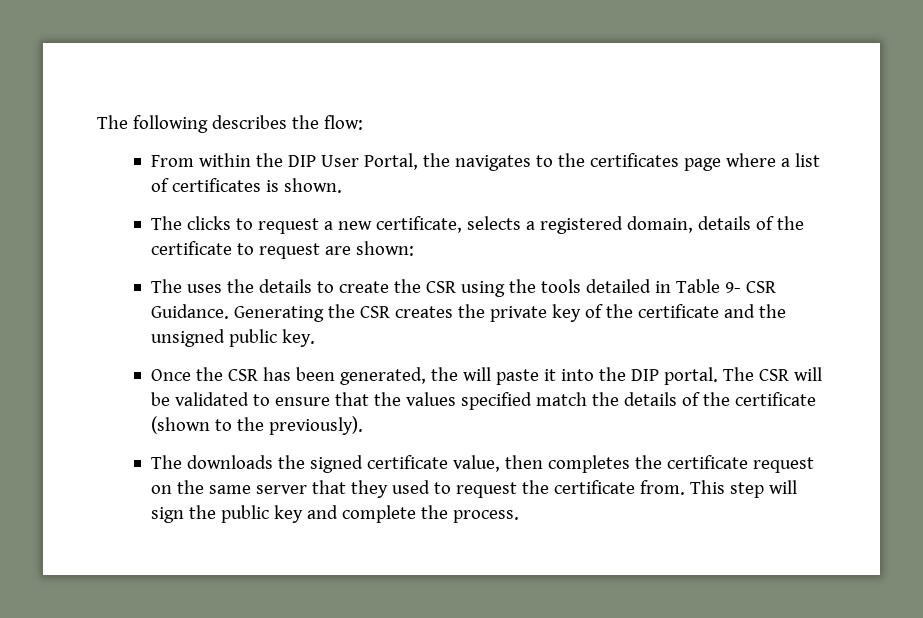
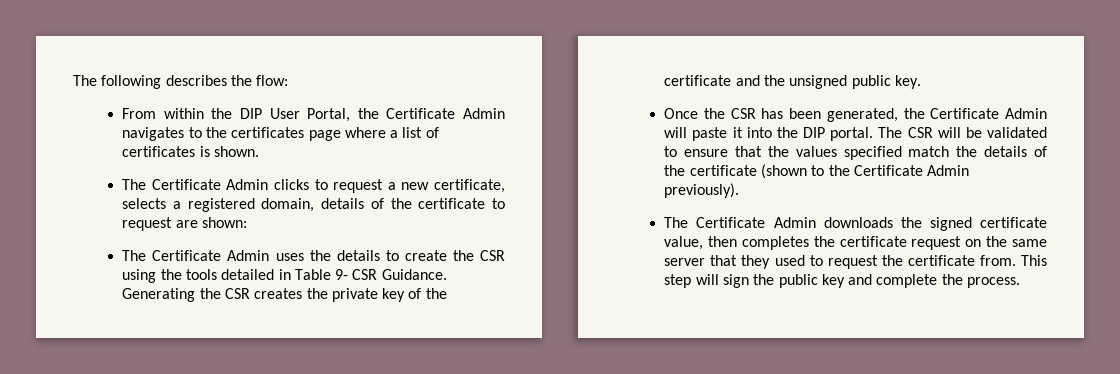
- From within the DIP User Portal, the navigates to the certificates page where a list of certificates is shown.
+ From within the DIP User Portal, the Certificate Admin navigates to the certificates page where a list of certificates is shown.
- The clicks to request a new certificate, selects a registered domain, details of the certificate to request are shown:
+ The Certificate Admin clicks to request a new certificate, selects a registered domain, details of the certificate to request are shown:
- The uses the details to create the CSR using the tools detailed in Table 9- CSR Guidance.
+ The Certificate Admin uses the details to create the CSR using the tools detailed in Table 9- CSR Guidance.
- Once the CSR has been generated, the will paste it into the DIP portal.
+ Once the CSR has been generated, the Certificate Admin will paste it into the DIP portal.
- The CSR will be validated to ensure that the values specified match the details of the certificate (shown to the previously).
+ The CSR will be validated to ensure that the values specified match the details of the certificate (shown to the Certificate Admin previously).
- The downloads the signed certificate value, then completes the certificate request on the same server that they used to request the certificate from.
+ The Certificate Admin downloads the signed certificate value, then completes the certificate request on the same server that they used to request the certificate from.

